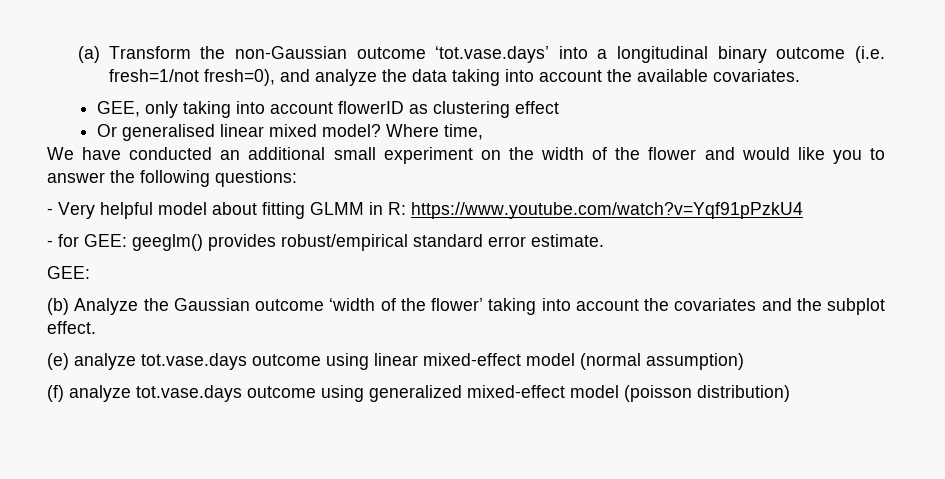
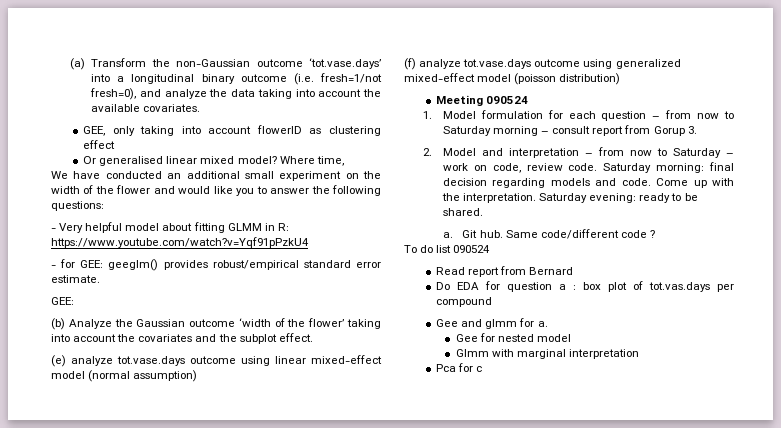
+ Meeting 090524
+ 1. Model formulation for each question – from now to Saturday morning – consult report from Gorup 3.
+ 2. Model and interpretation – from now to Saturday – work on code, review code. Saturday morning: final decision regarding models and code. Come up with the interpretation. Saturday evening: ready to be shared.
+ a. Git hub. Same code/different code ?
+ To do list 090524
+ Read report from Bernard
+ Do EDA for question a : box plot of tot.vas.days per compound
+ Gee and glmm for a.
+ Gee for nested model
+ Glmm with marginal interpretation
+ Pca for c

